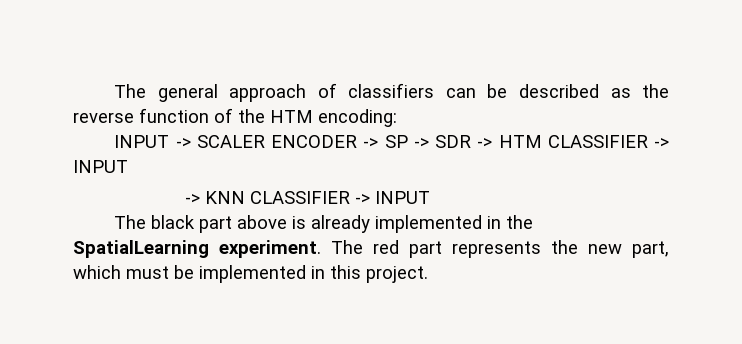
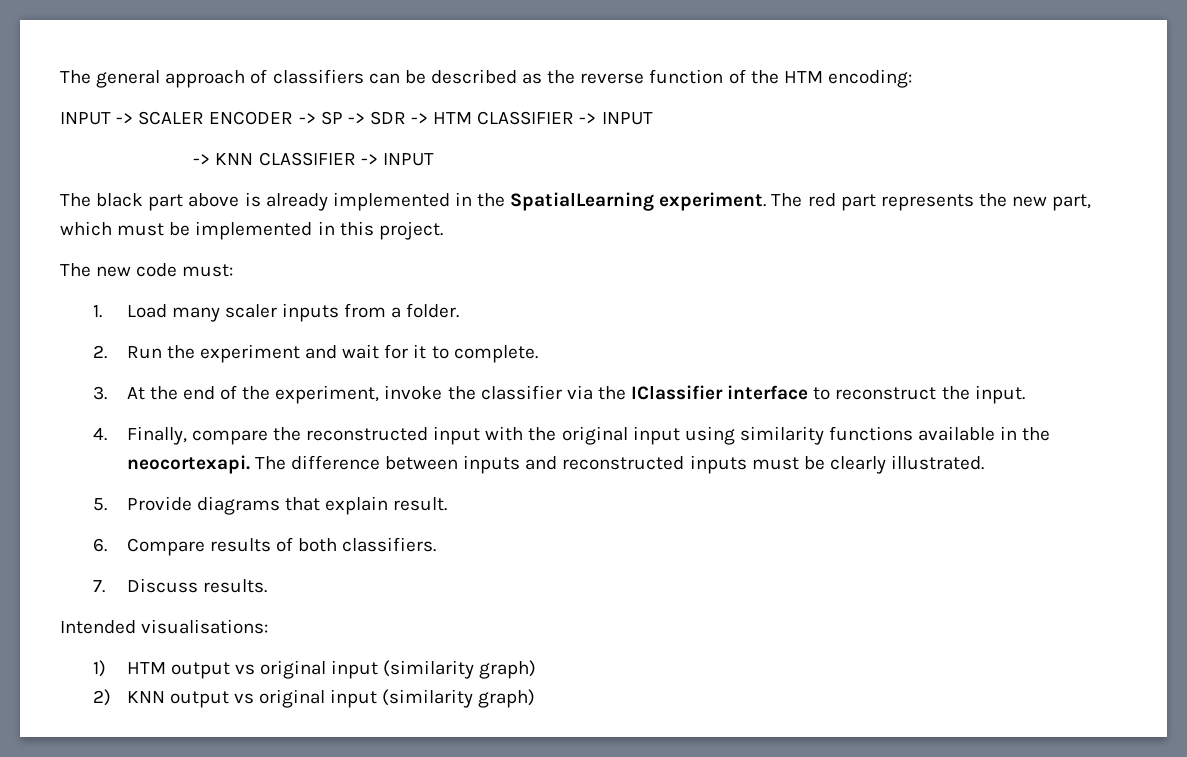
+ The new code must:
+ 1. Load many scaler inputs from a folder.
+ 2. Run the experiment and wait for it to complete.
+ 3. At the end of the experiment, invoke the classifier via the IClassifier interface to reconstruct the input.
+ 4. Finally, compare the reconstructed input with the original input using similarity functions available in the neocortexapi. The difference between inputs and reconstructed inputs must be clearly illustrated.
+ 5. Provide diagrams that explain result.
+ 6. Compare results of both classifiers.
+ 7. Discuss results.
+ Intended visualisations:
+ 1) HTM output vs original input (similarity graph)
+ 2) KNN output vs original input (similarity graph)

